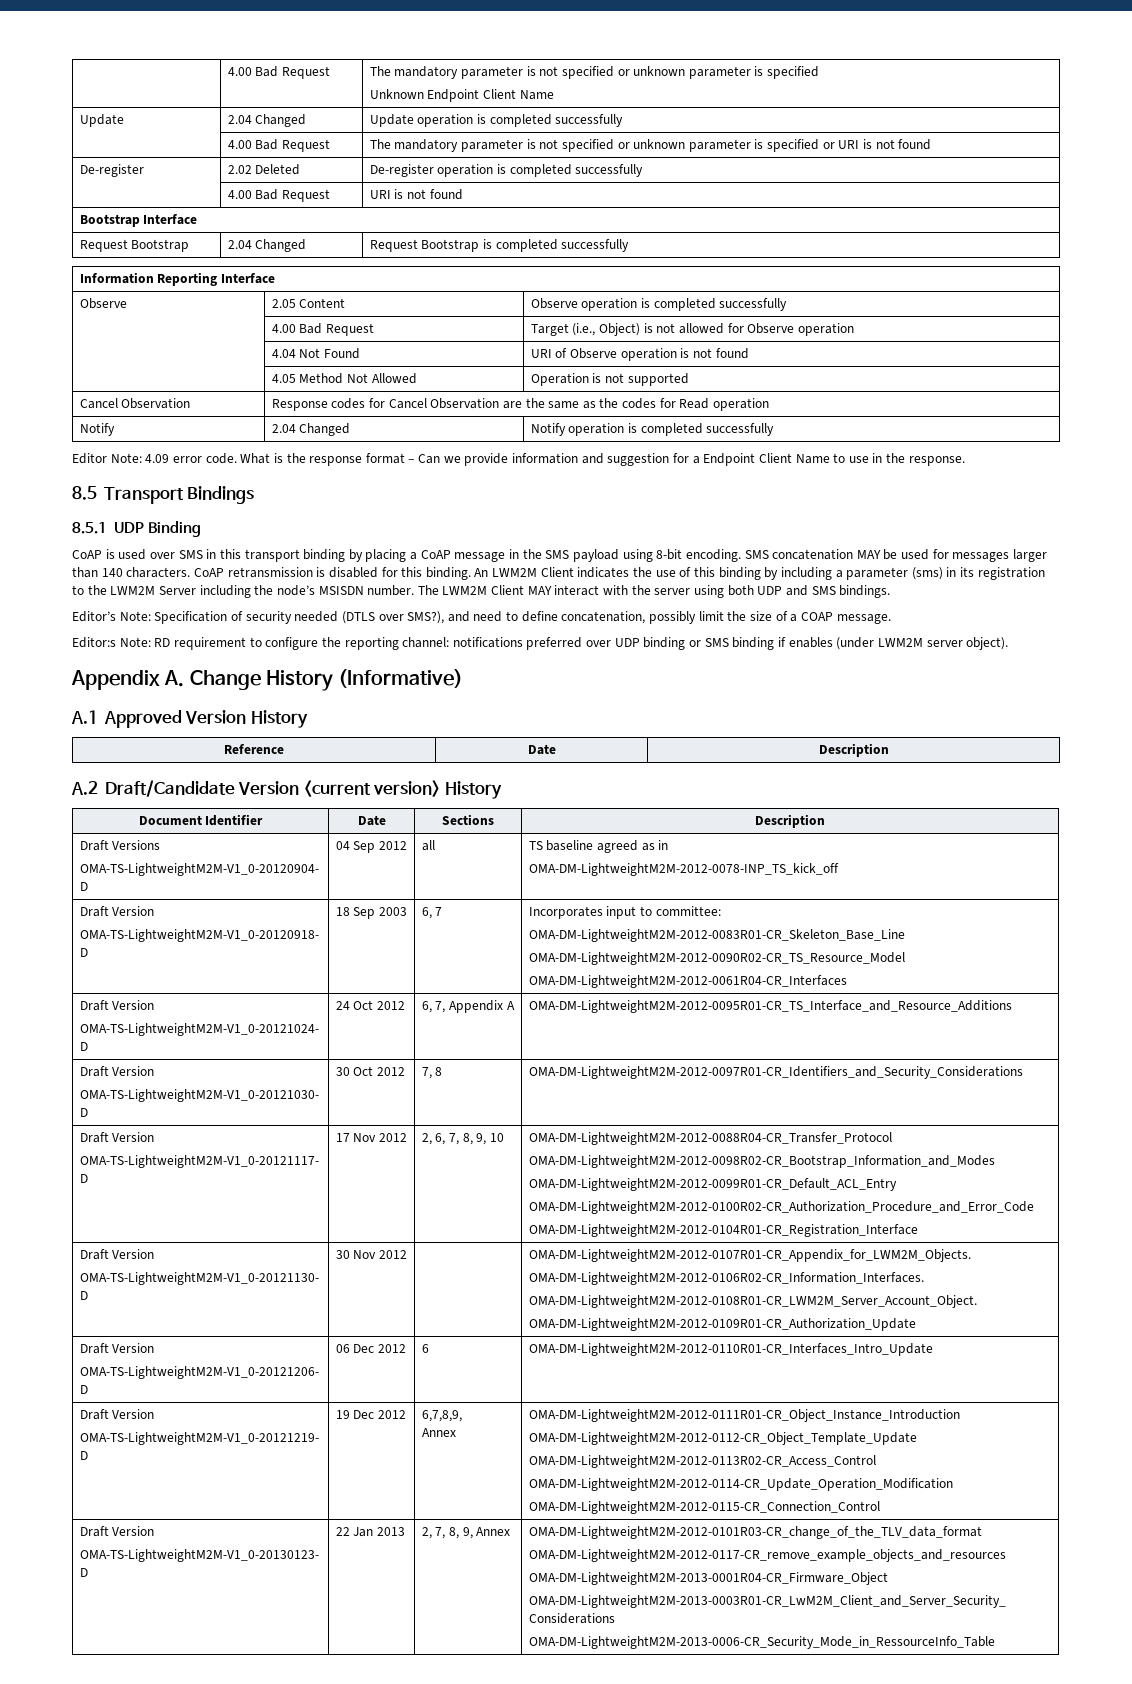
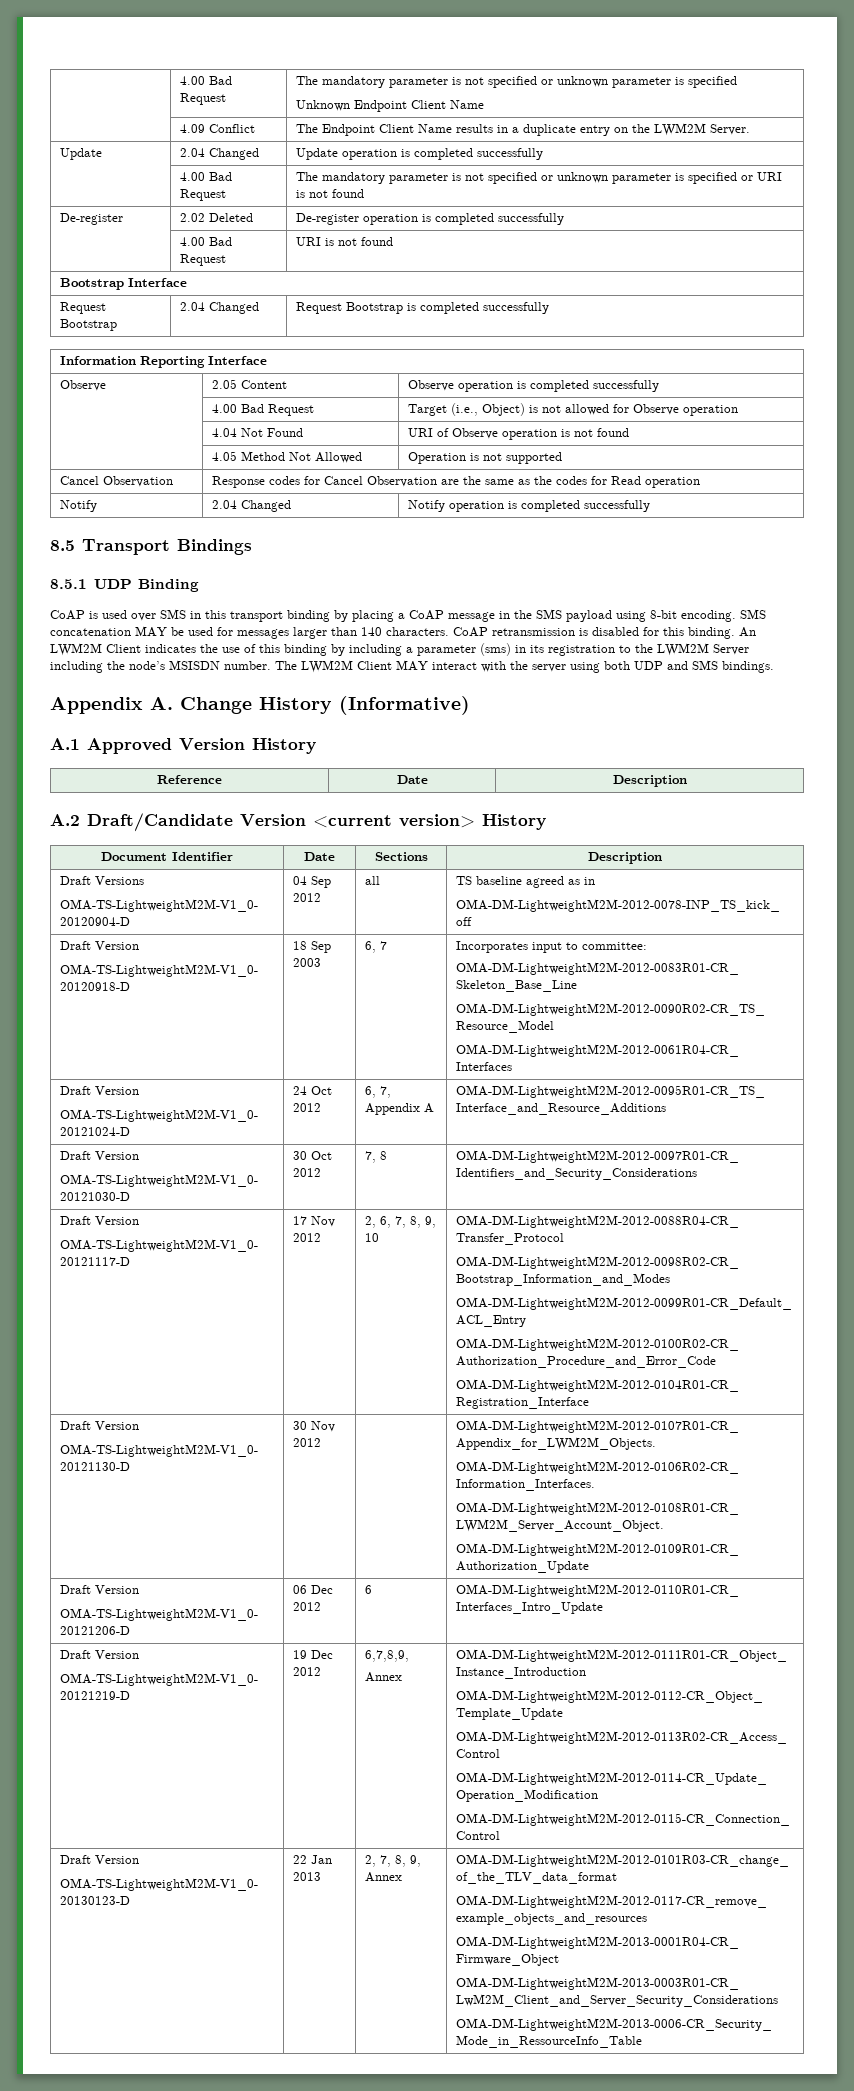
+ | 4.09 Conflict | The Endpoint Client Name results in a duplicate entry on the LWM2M Server.
- Editor Note: 4.09 error code. What is the response format – Can we provide information and suggestion for a Endpoint Client Name to use in the response.
- Editor’s Note: Specification of security needed (DTLS over SMS?), and need to define concatenation, possibly limit the size of a COAP message.
- Editor:s Note: RD requirement to configure the reporting channel: notifications preferred over UDP binding or SMS binding if enables (under LWM2M server object).

